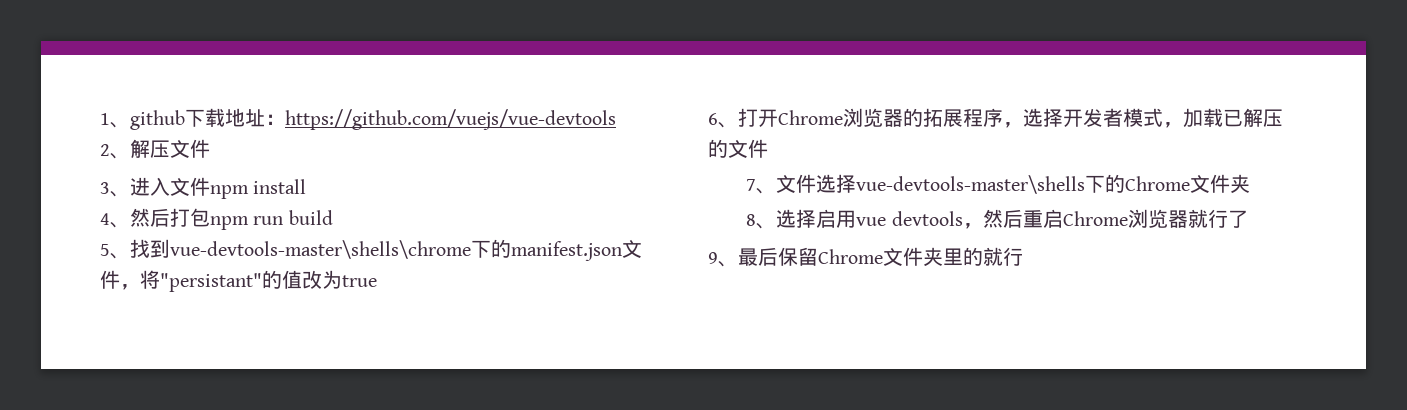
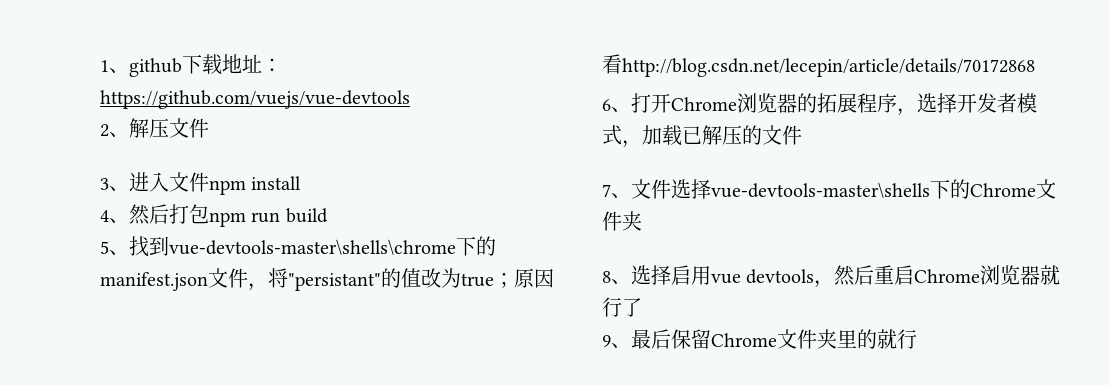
- 5、找到vue-devtools-master\shells\chrome下的manifest.json文件，将"persistant"的值改为true
+ 5、找到vue-devtools-master\shells\chrome下的manifest.json文件，将"persistant"的值改为true；原因看http://blog.csdn.net/lecepin/article/details/70172868

